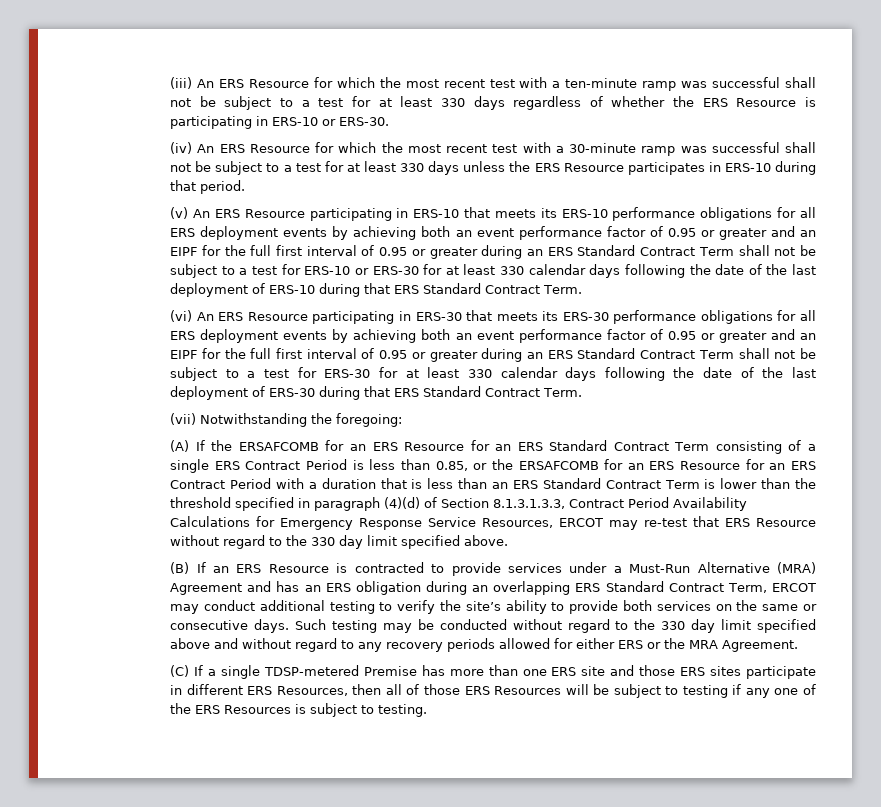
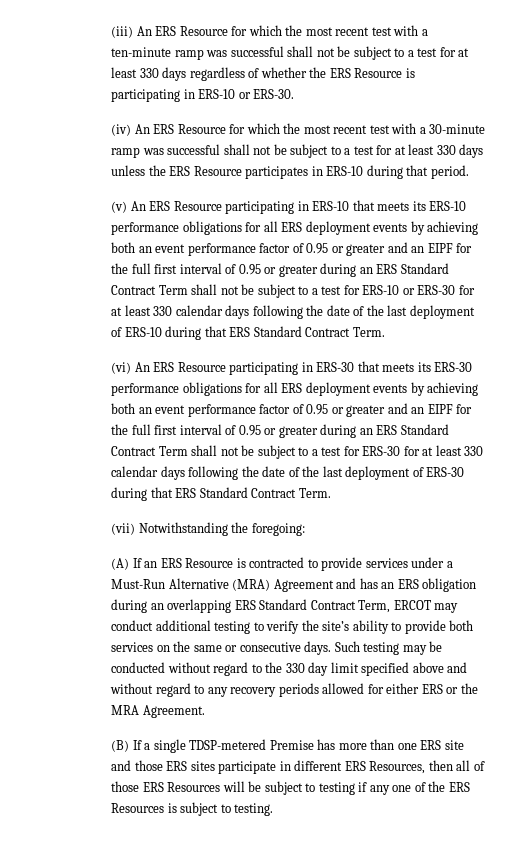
- (A) If the ERSAFCOMB for an ERS Resource for an ERS Standard Contract Term consisting of a single ERS Contract Period is less than 0.85, or the ERSAFCOMB for an ERS Resource for an ERS Contract Period with a duration that is less than an ERS Standard Contract Term is lower than the threshold specified in paragraph (4)(d) of Section 8.1.3.1.3.3, Contract Period Availability Calculations for Emergency Response Service Resources, ERCOT may re-test that ERS Resource without regard to the 330 day limit specified above.
- (B) If an ERS Resource is contracted to provide services under a Must-Run Alternative (MRA) Agreement and has an ERS obligation during an overlapping ERS Standard Contract Term, ERCOT may conduct additional testing to verify the site’s ability to provide both services on the same or consecutive days.
+ (A) If an ERS Resource is contracted to provide services under a Must-Run Alternative (MRA) Agreement and has an ERS obligation during an overlapping ERS Standard Contract Term, ERCOT may conduct additional testing to verify the site’s ability to provide both services on the same or consecutive days.
- (C) If a single TDSP-metered Premise has more than one ERS site and those ERS sites participate in different ERS Resources, then all of those ERS Resources will be subject to testing if any one of the ERS Resources is subject to testing.
+ (B) If a single TDSP-metered Premise has more than one ERS site and those ERS sites participate in different ERS Resources, then all of those ERS Resources will be subject to testing if any one of the ERS Resources is subject to testing.

